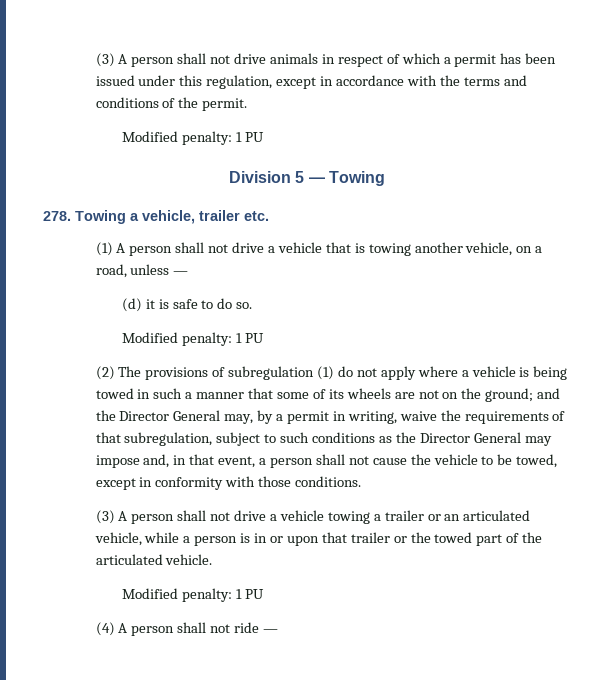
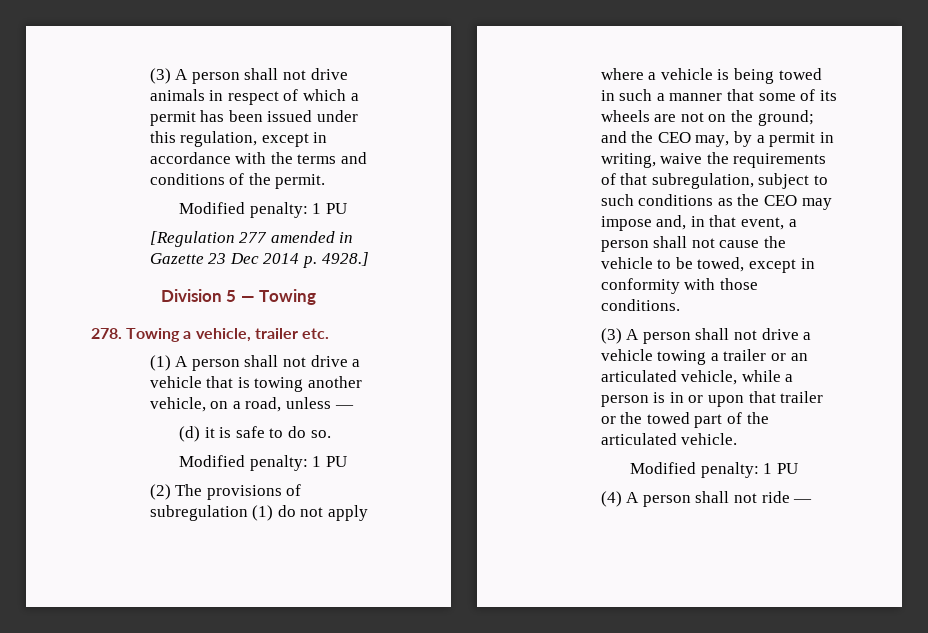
+ [Regulation 277 amended in Gazette 23 Dec 2014 p. 4928.]
- and the Director General may, by a permit in writing, waive the requirements of that subregulation, subject to such conditions as the Director General may impose and, in that event, a person shall not cause the vehicle to be towed, except in conformity with those conditions.
+ and the CEO may, by a permit in writing, waive the requirements of that subregulation, subject to such conditions as the CEO may impose and, in that event, a person shall not cause the vehicle to be towed, except in conformity with those conditions.

